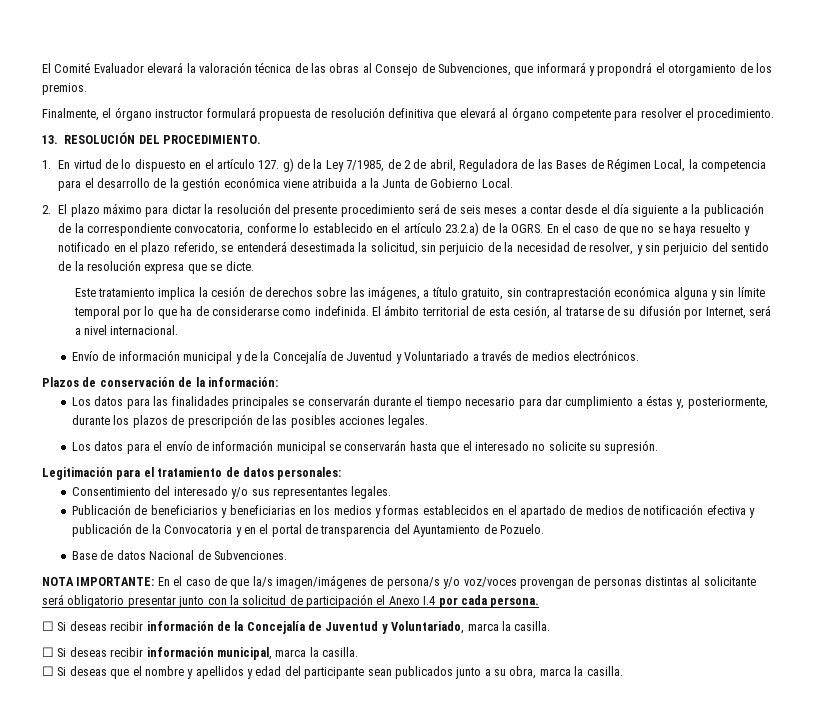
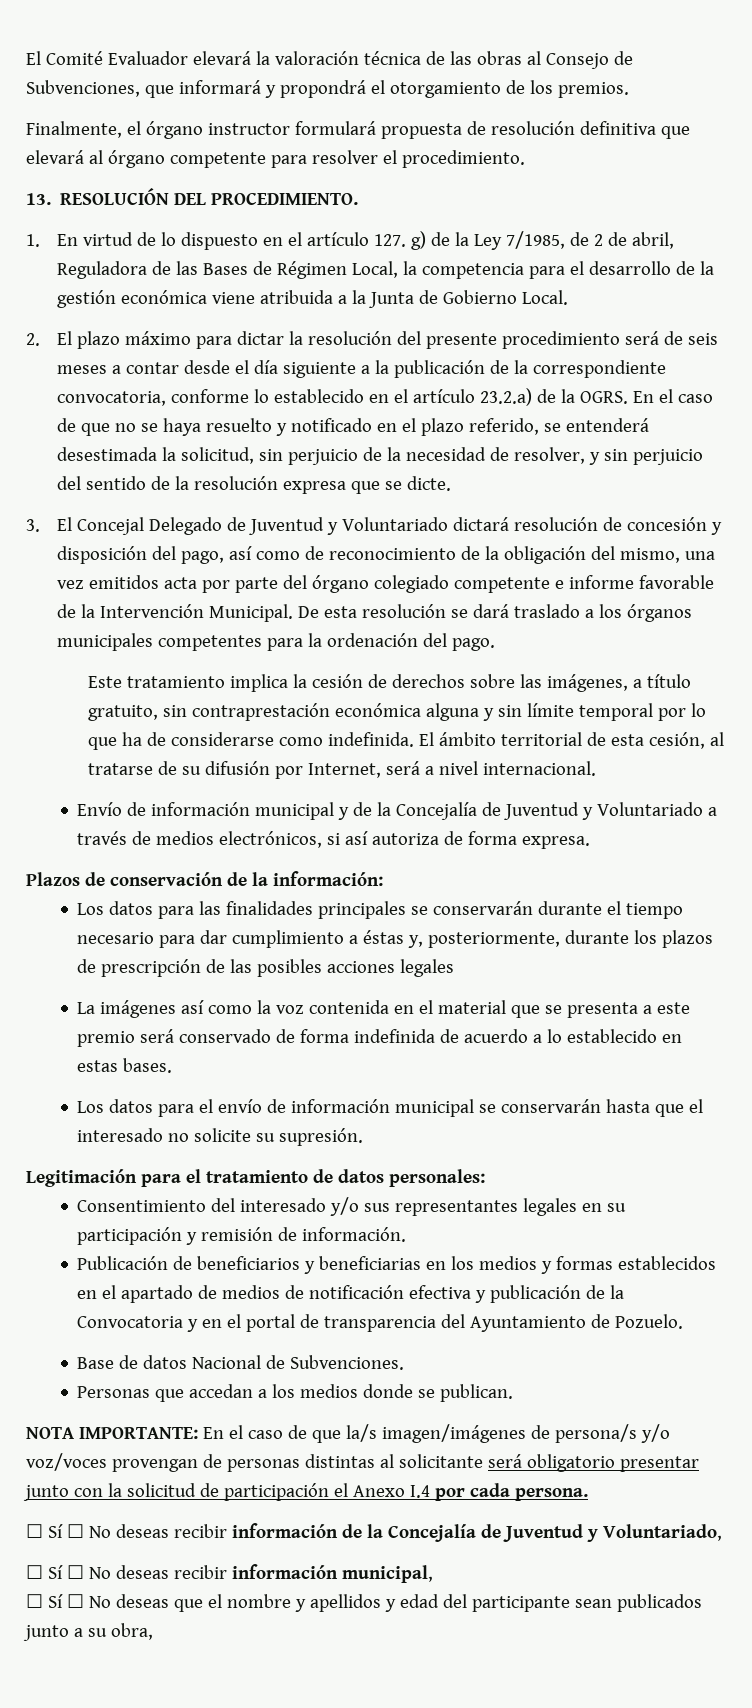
+ 3. El Concejal Delegado de Juventud y Voluntariado dictará resolución de concesión y disposición del pago, así como de reconocimiento de la obligación del mismo, una vez emitidos acta por parte del órgano colegiado competente e informe favorable de la Intervención Municipal. De esta resolución se dará traslado a los órganos municipales competentes para la ordenación del pago.
- Envío de información municipal y de la Concejalía de Juventud y Voluntariado a través de medios electrónicos.
+ Envío de información municipal y de la Concejalía de Juventud y Voluntariado a través de medios electrónicos, si así autoriza de forma expresa.
- Los datos para las finalidades principales se conservarán durante el tiempo necesario para dar cumplimiento a éstas y, posteriormente, durante los plazos de prescripción de las posibles acciones legales.
+ Los datos para las finalidades principales se conservarán durante el tiempo necesario para dar cumplimiento a éstas y, posteriormente, durante los plazos de prescripción de las posibles acciones legales
+ La imágenes así como la voz contenida en el material que se presenta a este premio será conservado de forma indefinida de acuerdo a lo establecido en estas bases.
- Consentimiento del interesado y/o sus representantes legales.
+ Consentimiento del interesado y/o sus representantes legales en su participación y remisión de información.
+ Personas que accedan a los medios donde se publican.
- ☐ Si deseas recibir información de la Concejalía de Juventud y Voluntariado, marca la casilla.
- ☐ Si deseas recibir información municipal, marca la casilla.
- ☐ Si deseas que el nombre y apellidos y edad del participante sean publicados junto a su obra, marca la casilla.
+ ☐ Sí ☐ No deseas recibir información de la Concejalía de Juventud y Voluntariado,
+ ☐ Sí ☐ No deseas recibir información municipal,
+ ☐ Sí ☐ No deseas que el nombre y apellidos y edad del participante sean publicados junto a su obra,

